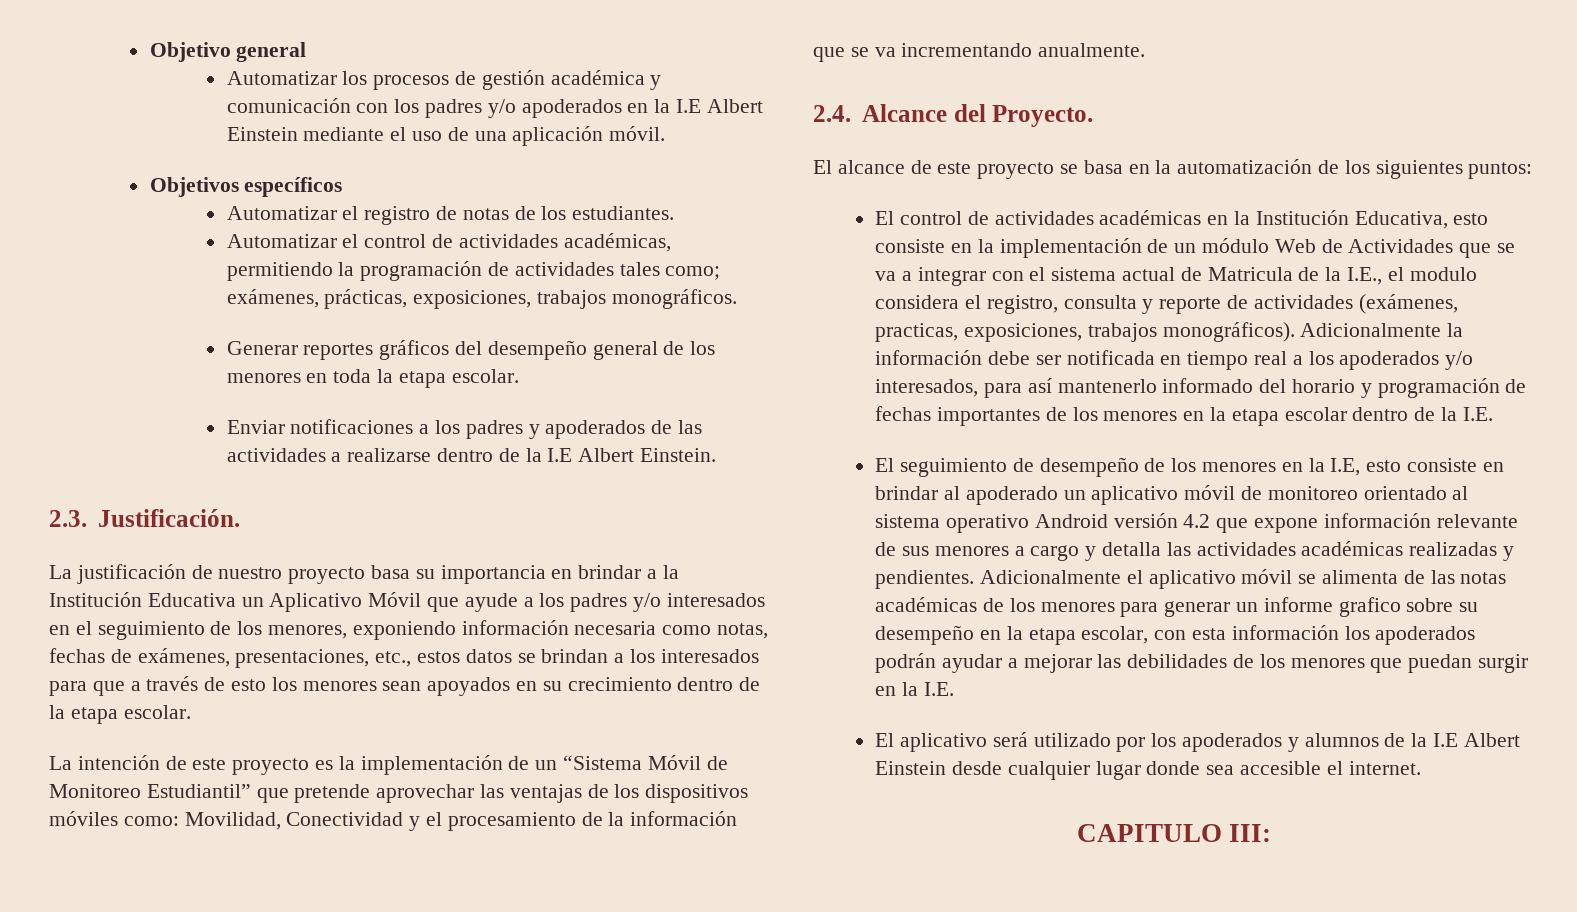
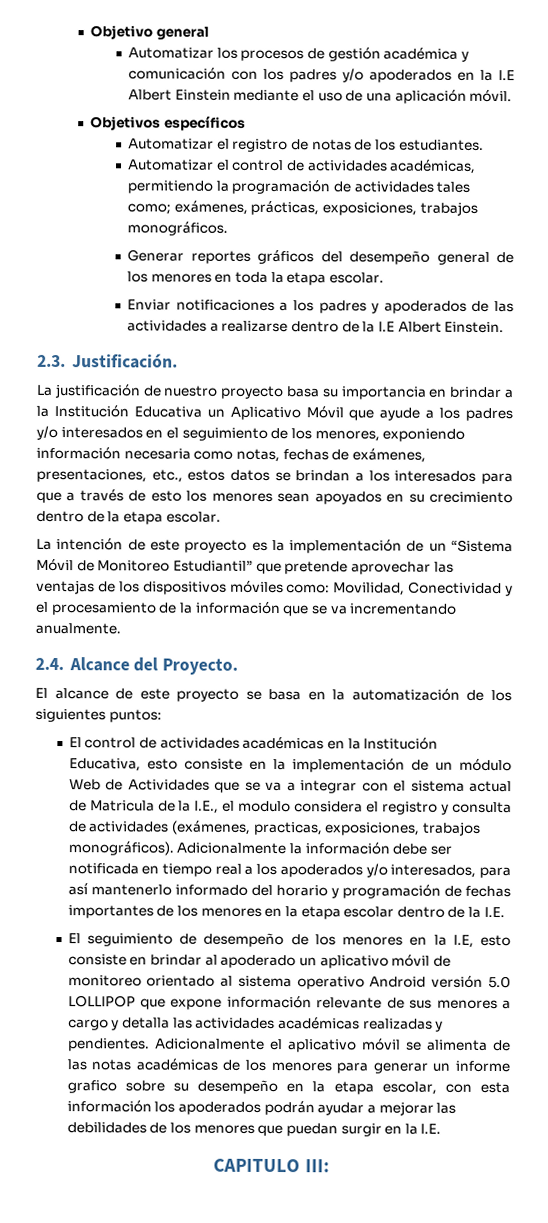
- El control de actividades académicas en la Institución Educativa, esto consiste en la implementación de un módulo Web de Actividades que se va a integrar con el sistema actual de Matricula de la I.E., el modulo considera el registro, consulta y reporte de actividades (exámenes, practicas, exposiciones, trabajos monográficos).
+ El control de actividades académicas en la Institución Educativa, esto consiste en la implementación de un módulo Web de Actividades que se va a integrar con el sistema actual de Matricula de la I.E., el modulo considera el registro y consulta de actividades (exámenes, practicas, exposiciones, trabajos monográficos).
- El seguimiento de desempeño de los menores en la I.E, esto consiste en brindar al apoderado un aplicativo móvil de monitoreo orientado al sistema operativo Android versión 4.2 que expone información relevante de sus menores a cargo y detalla las actividades académicas realizadas y pendientes.
+ El seguimiento de desempeño de los menores en la I.E, esto consiste en brindar al apoderado un aplicativo móvil de monitoreo orientado al sistema operativo Android versión 5.0 LOLLIPOP que expone información relevante de sus menores a cargo y detalla las actividades académicas realizadas y pendientes.
- El aplicativo será utilizado por los apoderados y alumnos de la I.E Albert Einstein desde cualquier lugar donde sea accesible el internet.

